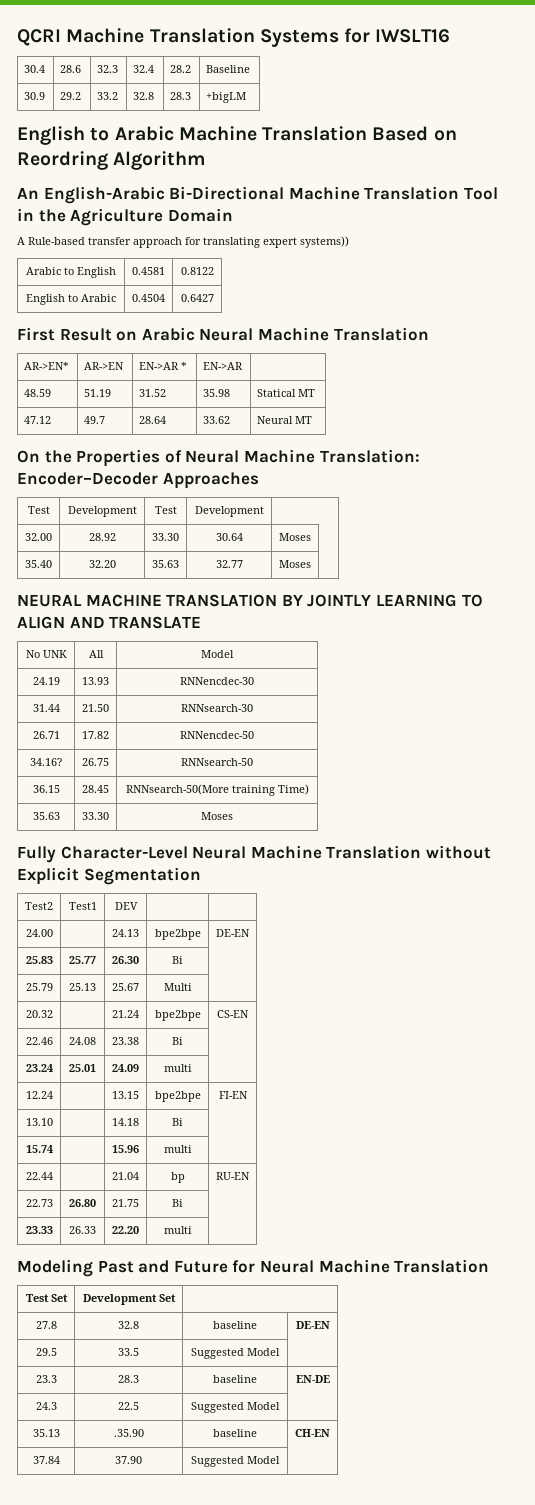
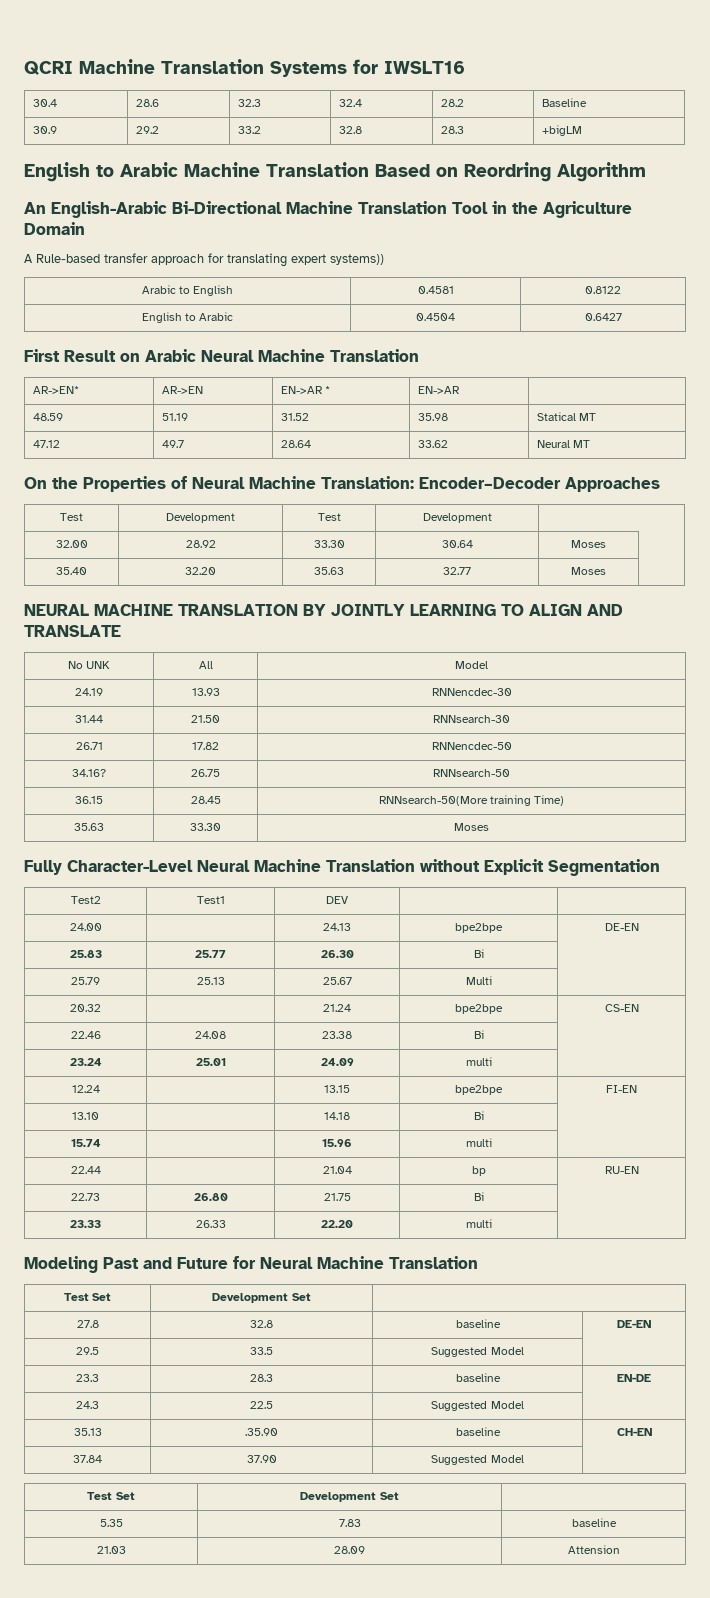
  37.84 | 37.90 | Suggested Model |
+ Test Set | Development Set |
+ 5.35 | 7.83 | baseline
+ 21.03 | 28.09 | Attension

